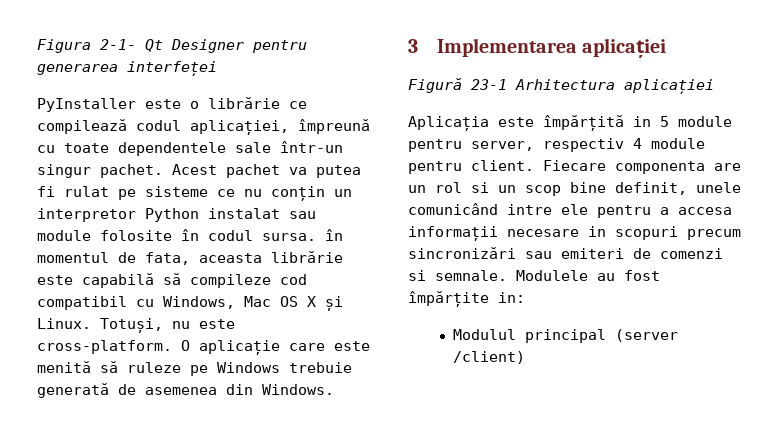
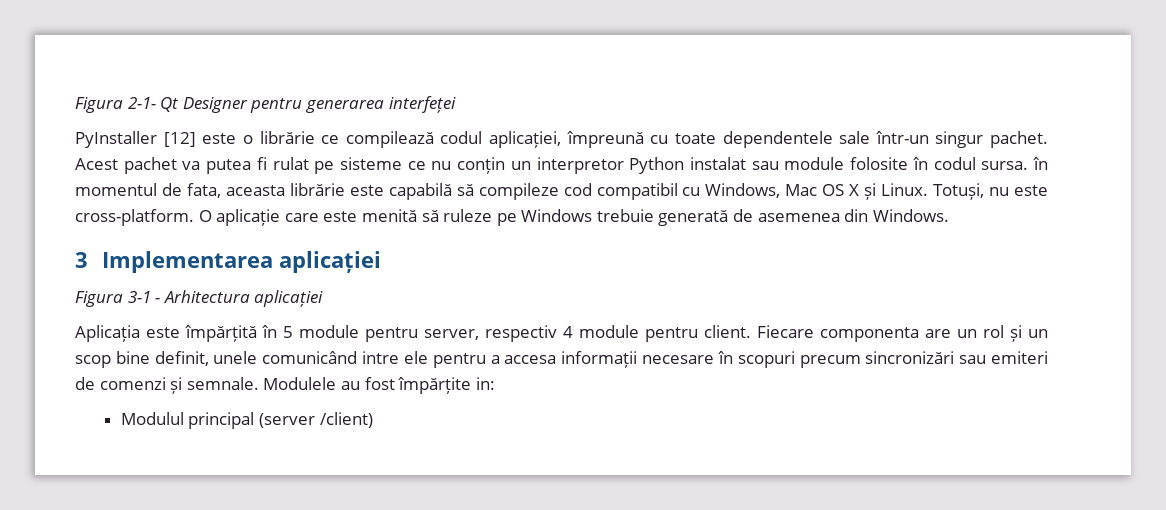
- PyInstaller este o librărie ce compilează codul aplicației, împreună cu toate dependentele sale într-un singur pachet.
+ PyInstaller [12] este o librărie ce compilează codul aplicației, împreună cu toate dependentele sale într-un singur pachet.
- Figură 23-1 Arhitectura aplicației
+ Figura 3-1 - Arhitectura aplicației
- Aplicația este împărțită in 5 module pentru server, respectiv 4 module pentru client.
+ Aplicația este împărțită în 5 module pentru server, respectiv 4 module pentru client.
- Fiecare componenta are un rol si un scop bine definit, unele comunicând intre ele pentru a accesa informații necesare in scopuri precum sincronizări sau emiteri de comenzi si semnale.
+ Fiecare componenta are un rol și un scop bine definit, unele comunicând intre ele pentru a accesa informații necesare în scopuri precum sincronizări sau emiteri de comenzi și semnale.

